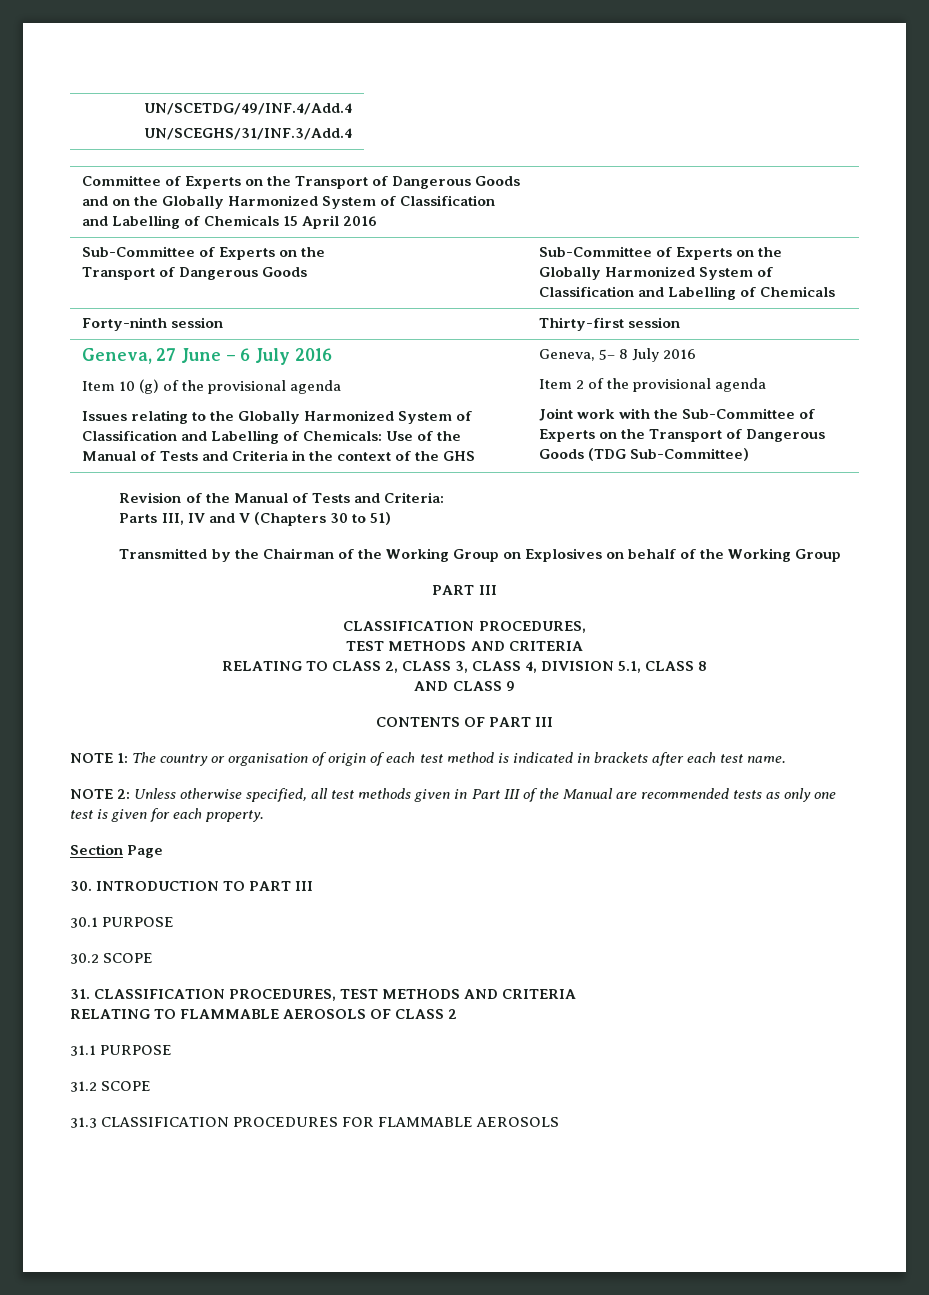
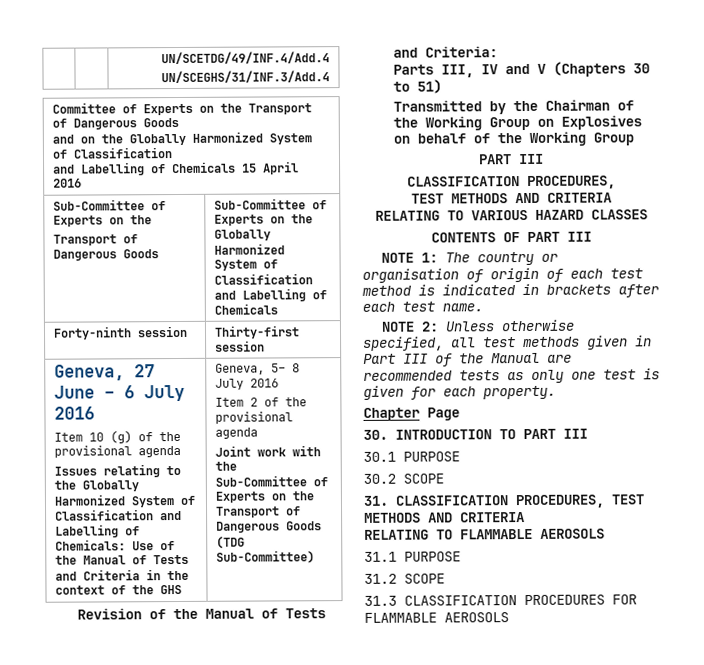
- RELATING TO CLASS 2, CLASS 3, CLASS 4, DIVISION 5.1, CLASS 8
- AND CLASS 9
+ RELATING TO VARIOUS HAZARD CLASSES
- Section Page
+ Chapter Page
- RELATING TO FLAMMABLE AEROSOLS OF CLASS 2
+ RELATING TO FLAMMABLE AEROSOLS

